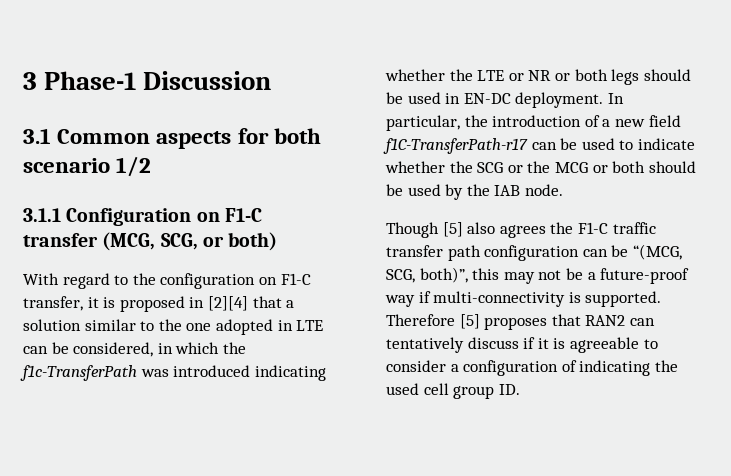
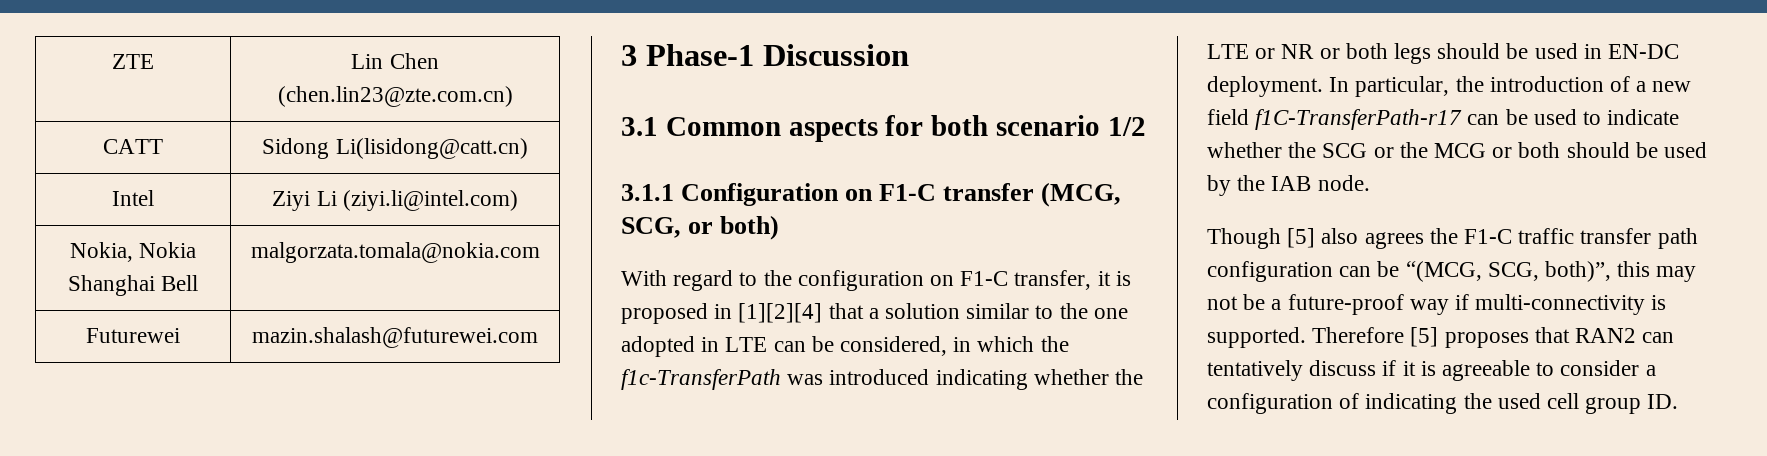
+ ZTE | Lin Chen (chen.lin23@zte.com.cn)
+ CATT | Sidong Li(lisidong@catt.cn)
+ Intel | Ziyi Li (ziyi.li@intel.com)
+ Nokia, Nokia Shanghai Bell | malgorzata.tomala@nokia.com
+ Futurewei | mazin.shalash@futurewei.com
- With regard to the configuration on F1-C transfer, it is proposed in [2][4] that a solution similar to the one adopted in LTE can be considered, in which the f1c-TransferPath was introduced indicating whether the LTE or NR or both legs should be used in EN-DC deployment.
+ With regard to the configuration on F1-C transfer, it is proposed in [1][2][4] that a solution similar to the one adopted in LTE can be considered, in which the f1c-TransferPath was introduced indicating whether the LTE or NR or both legs should be used in EN-DC deployment.

